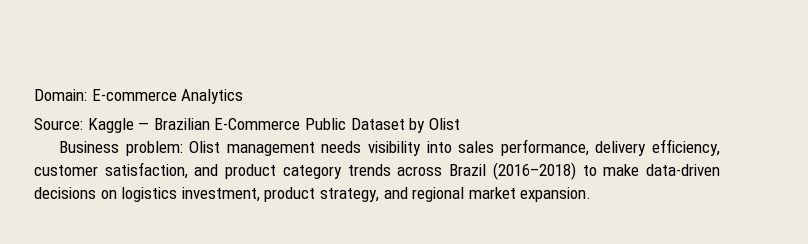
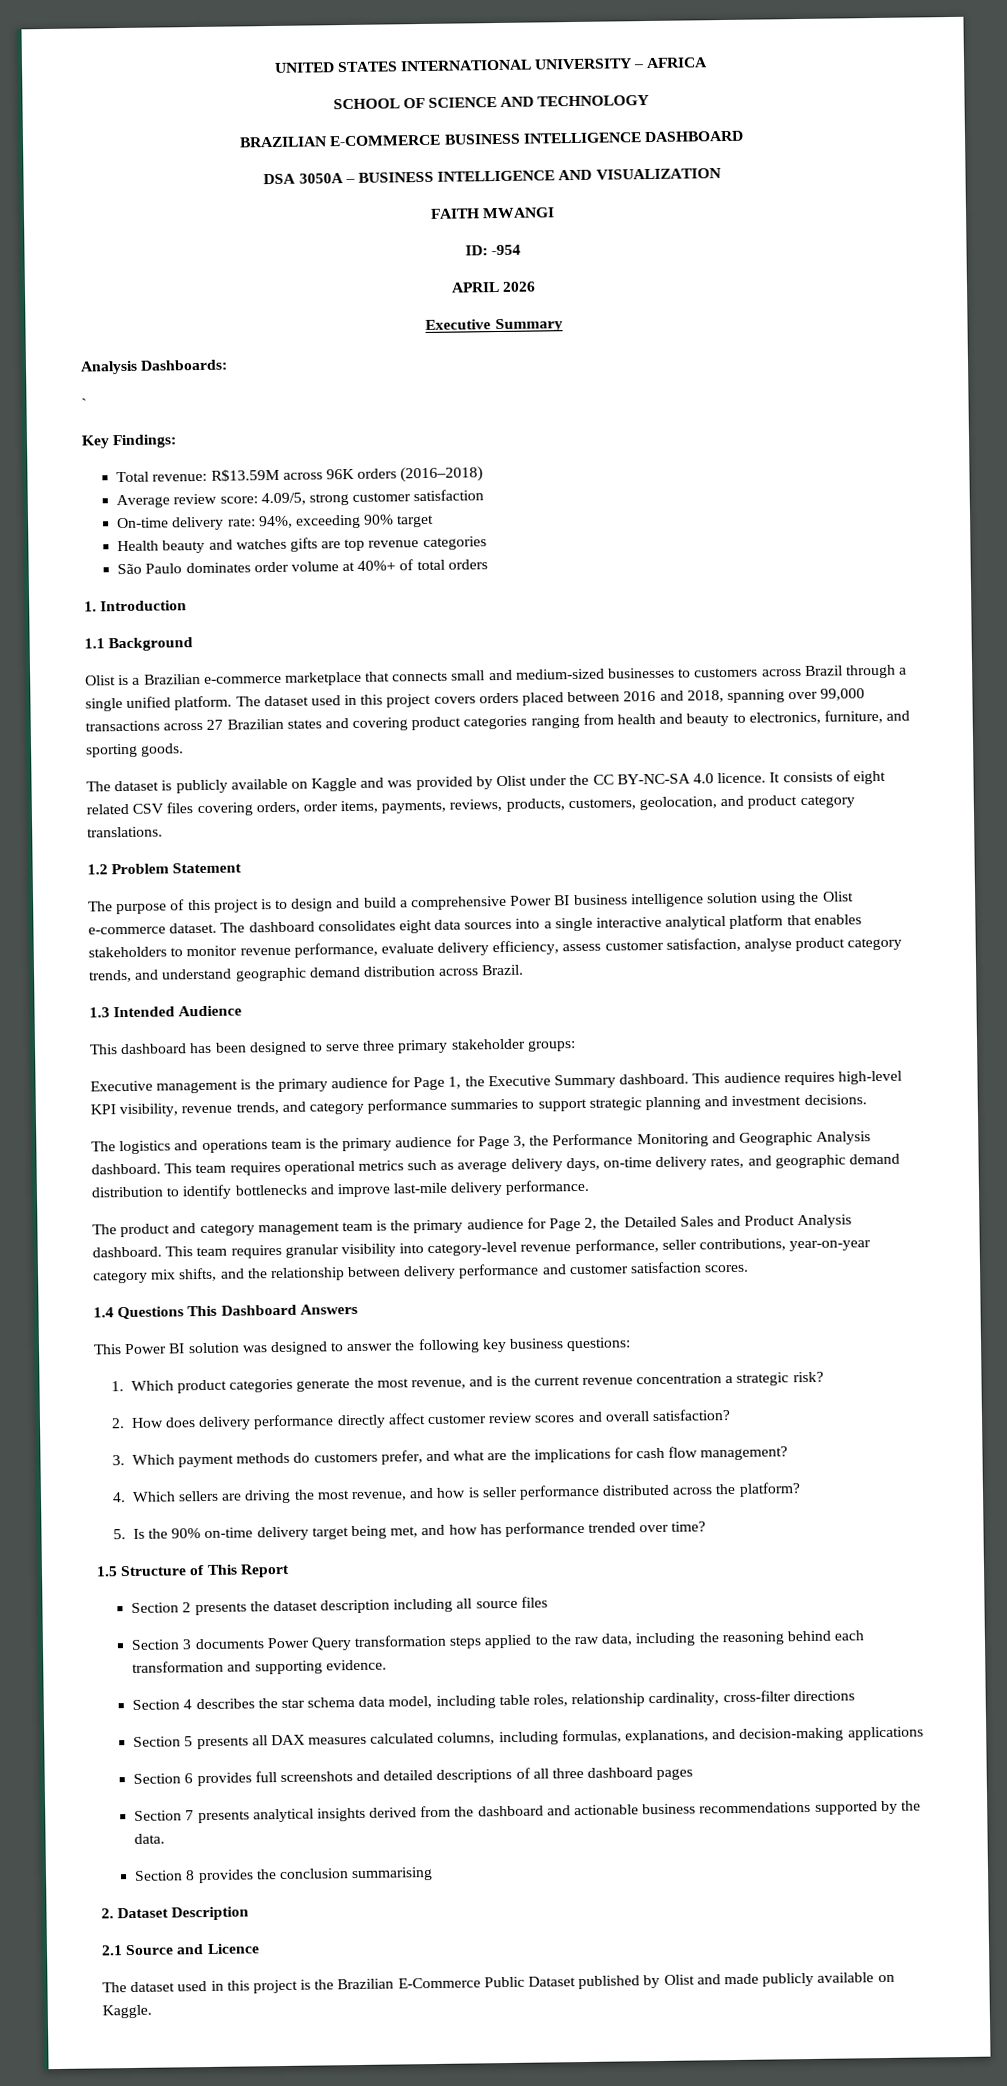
- Domain: E-commerce Analytics
- Source: Kaggle — Brazilian E-Commerce Public Dataset by Olist
- Business problem: Olist management needs visibility into sales performance, delivery efficiency, customer satisfaction, and product category trends across Brazil (2016–2018) to make data-driven decisions on logistics investment, product strategy, and regional market expansion.
+ UNITED STATES INTERNATIONAL UNIVERSITY – AFRICA
+ SCHOOL OF SCIENCE AND TECHNOLOGY
+ BRAZILIAN E-COMMERCE BUSINESS INTELLIGENCE DASHBOARD
+ DSA 3050A – BUSINESS INTELLIGENCE AND VISUALIZATION
+ FAITH MWANGI
+ ID: -954
+ APRIL 2026
+ Executive Summary
+ Analysis Dashboards:
+ `
+ Key Findings:
+ Total revenue: R$13.59M across 96K orders (2016–2018)
+ Average review score: 4.09/5, strong customer satisfaction
+ On-time delivery rate: 94%, exceeding 90% target
+ Health beauty and watches gifts are top revenue categories
+ São Paulo dominates order volume at 40%+ of total orders
+ 1. Introduction
+ 1.1 Background
+ Olist is a Brazilian e-commerce marketplace that connects small and medium-sized businesses to customers across Brazil through a single unified platform. The dataset used in this project covers orders placed between 2016 and 2018, spanning over 99,000 transactions across 27 Brazilian states and covering product categories ranging from health and beauty to electronics, furniture, and sporting goods.
+ The dataset is publicly available on Kaggle and was provided by Olist under the CC BY-NC-SA 4.0 licence. It consists of eight related CSV files covering orders, order items, payments, reviews, products, customers, geolocation, and product category translations.
+ 1.2 Problem Statement
+ The purpose of this project is to design and build a comprehensive Power BI business intelligence solution using the Olist e-commerce dataset. The dashboard consolidates eight data sources into a single interactive analytical platform that enables stakeholders to monitor revenue performance, evaluate delivery efficiency, assess customer satisfaction, analyse product category trends, and understand geographic demand distribution across Brazil.
+ 1.3 Intended Audience
+ This dashboard has been designed to serve three primary stakeholder groups:
+ Executive management is the primary audience for Page 1, the Executive Summary dashboard. This audience requires high-level KPI visibility, revenue trends, and category performance summaries to support strategic planning and investment decisions.
+ The logistics and operations team is the primary audience for Page 3, the Performance Monitoring and Geographic Analysis dashboard. This team requires operational metrics such as average delivery days, on-time delivery rates, and geographic demand distribution to identify bottlenecks and improve last-mile delivery performance.
+ The product and category management team is the primary audience for Page 2, the Detailed Sales and Product Analysis dashboard. This team requires granular visibility into category-level revenue performance, seller contributions, year-on-year category mix shifts, and the relationship between delivery performance and customer satisfaction scores.
+ 1.4 Questions This Dashboard Answers
+ This Power BI solution was designed to answer the following key business questions:
+ 1. Which product categories generate the most revenue, and is the current revenue concentration a strategic risk?
+ 2. How does delivery performance directly affect customer review scores and overall satisfaction?
+ 3. Which payment methods do customers prefer, and what are the implications for cash flow management?
+ 4. Which sellers are driving the most revenue, and how is seller performance distributed across the platform?
+ 5. Is the 90% on-time delivery target being met, and how has performance trended over time?
+ 1.5 Structure of This Report
+ Section 2 presents the dataset description including all source files
+ Section 3 documents Power Query transformation steps applied to the raw data, including the reasoning behind each transformation and supporting evidence.
+ Section 4 describes the star schema data model, including table roles, relationship cardinality, cross-filter directions
+ Section 5 presents all DAX measures calculated columns, including formulas, explanations, and decision-making applications
+ Section 6 provides full screenshots and detailed descriptions of all three dashboard pages
+ Section 7 presents analytical insights derived from the dashboard and actionable business recommendations supported by the data.
+ Section 8 provides the conclusion summarising
+ 2. Dataset Description
+ 2.1 Source and Licence
+ The dataset used in this project is the Brazilian E-Commerce Public Dataset published by Olist and made publicly available on Kaggle.

